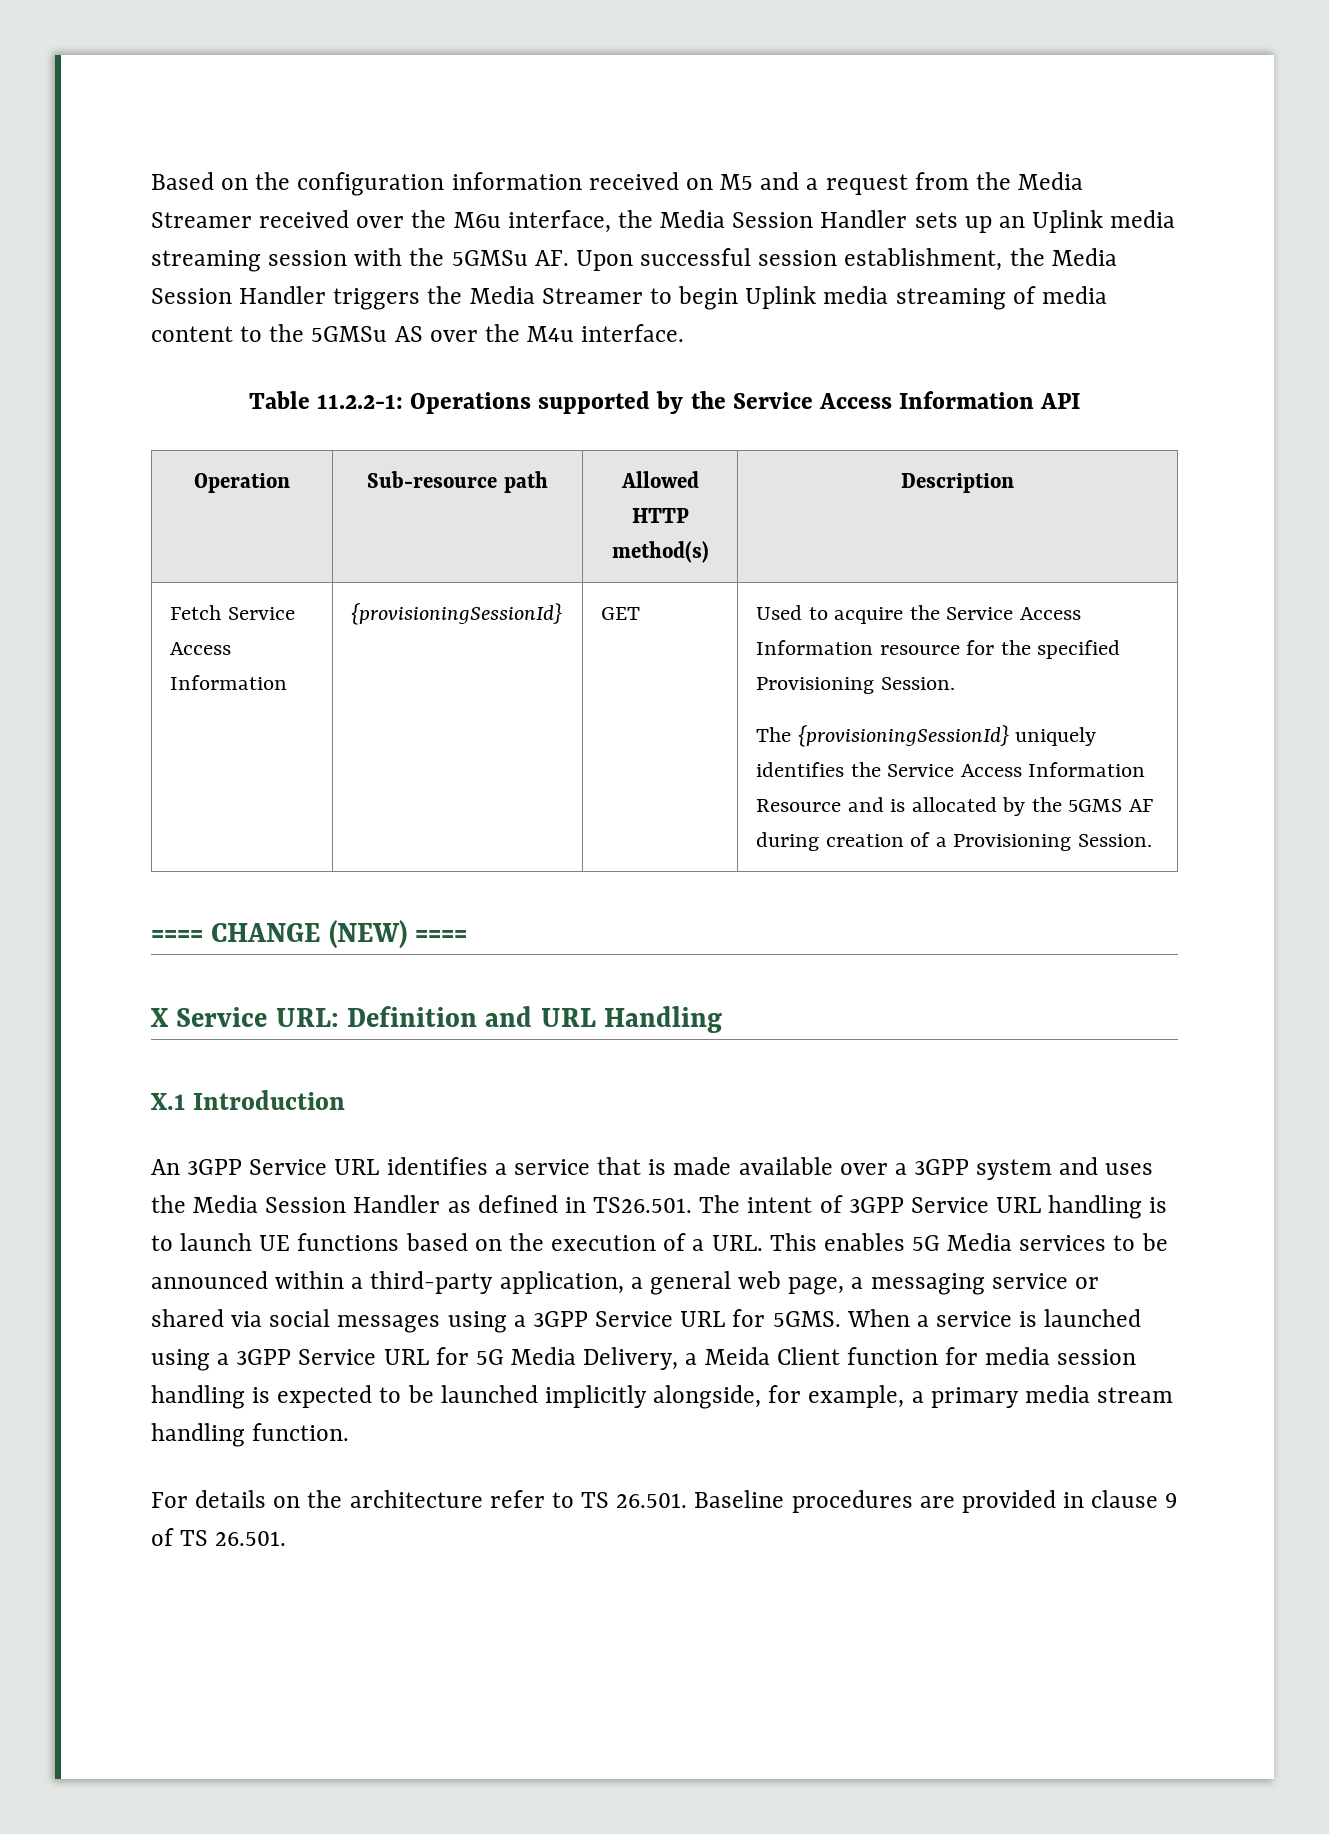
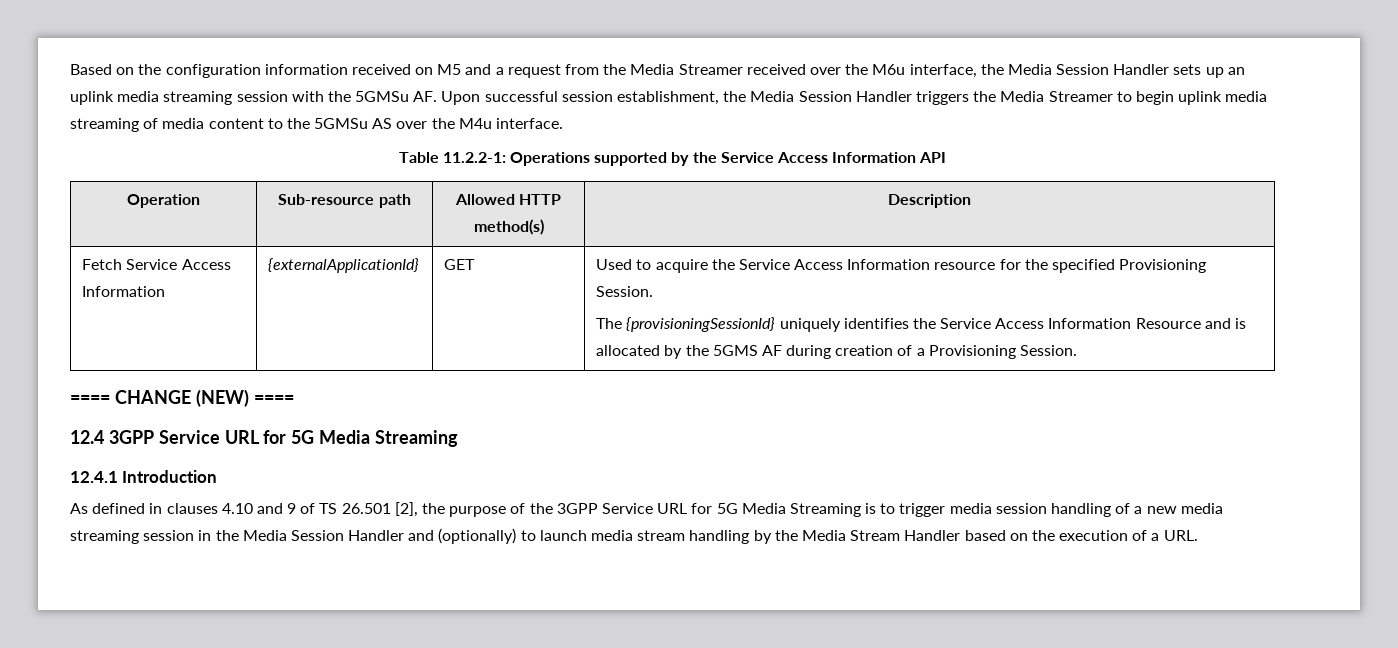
- Based on the configuration information received on M5 and a request from the Media Streamer received over the M6u interface, the Media Session Handler sets up an Uplink media streaming session with the 5GMSu AF. Upon successful session establishment, the Media Session Handler triggers the Media Streamer to begin Uplink media streaming of media content to the 5GMSu AS over the M4u interface.
+ Based on the configuration information received on M5 and a request from the Media Streamer received over the M6u interface, the Media Session Handler sets up an uplink media streaming session with the 5GMSu AF. Upon successful session establishment, the Media Session Handler triggers the Media Streamer to begin uplink media streaming of media content to the 5GMSu AS over the M4u interface.
- Fetch Service Access Information | {provisioningSessionId}
+ Fetch Service Access Information | {externalApplicationId}
- X Service URL: Definition and URL Handling
- X.1 Introduction
- An 3GPP Service URL identifies a service that is made available over a 3GPP system and uses the Media Session Handler as defined in TS26.501. The intent of 3GPP Service URL handling is to launch UE functions based on the execution of a URL. This enables 5G Media services to be announced within a third-party application, a general web page, a messaging service or shared via social messages using a 3GPP Service URL for 5GMS. When a service is launched using a 3GPP Service URL for 5G Media Delivery, a Meida Client function for media session handling is expected to be launched implicitly alongside, for example, a primary media stream handling function.
- For details on the architecture refer to TS 26.501. Baseline procedures are provided in clause 9 of TS 26.501.
+ 12.4 3GPP Service URL for 5G Media Streaming
+ 12.4.1 Introduction
+ As defined in clauses 4.10 and 9 of TS 26.501 [2], the purpose of the 3GPP Service URL for 5G Media Streaming is to trigger media session handling of a new media streaming session in the Media Session Handler and (optionally) to launch media stream handling by the Media Stream Handler based on the execution of a URL.

